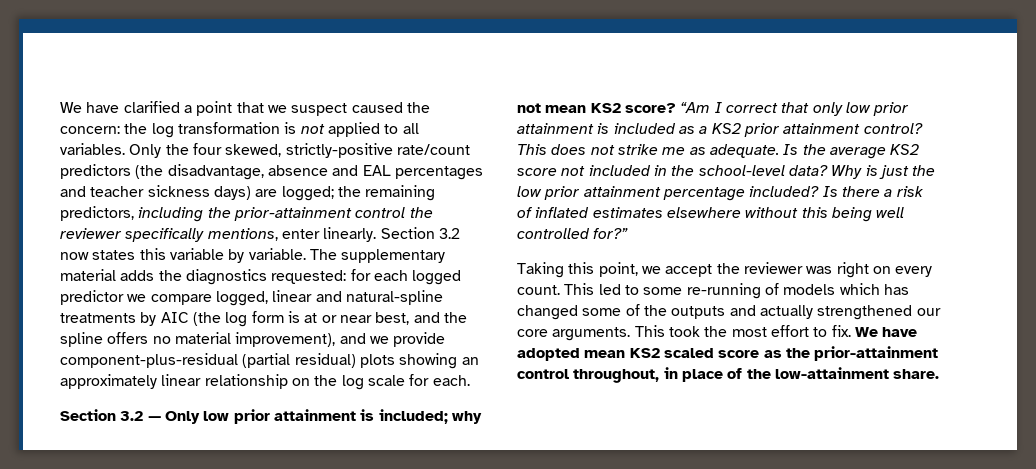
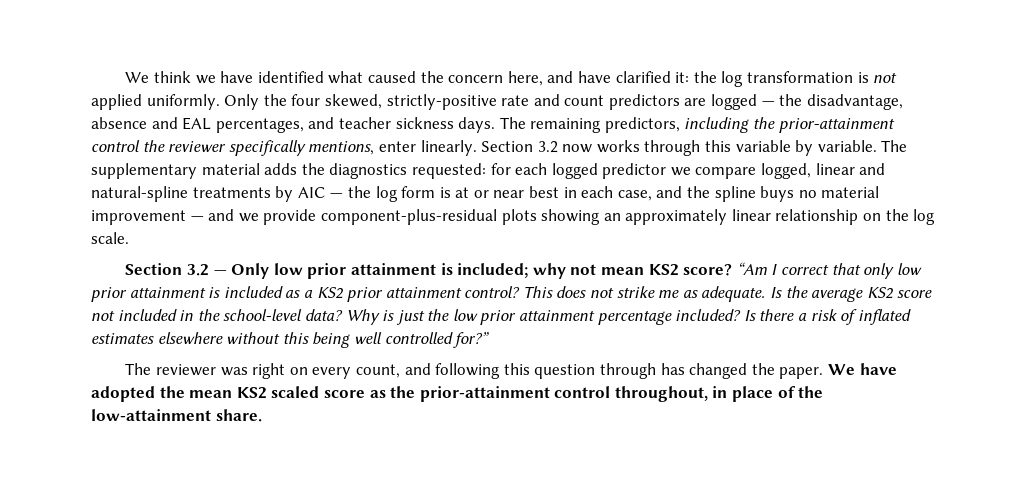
- We have clarified a point that we suspect caused the concern: the log transformation is not applied to all variables.
+ We think we have identified what caused the concern here, and have clarified it: the log transformation is not applied uniformly.
- Only the four skewed, strictly-positive rate/count predictors (the disadvantage, absence and EAL percentages and teacher sickness days) are logged; the remaining predictors, including the prior-attainment control the reviewer specifically mentions, enter linearly.
+ Only the four skewed, strictly-positive rate and count predictors are logged — the disadvantage, absence and EAL percentages, and teacher sickness days. The remaining predictors, including the prior-attainment control the reviewer specifically mentions, enter linearly.
- Section 3.2 now states this variable by variable.
+ Section 3.2 now works through this variable by variable.
- The supplementary material adds the diagnostics requested: for each logged predictor we compare logged, linear and natural-spline treatments by AIC (the log form is at or near best, and the spline offers no material improvement), and we provide component-plus-residual (partial residual) plots showing an approximately linear relationship on the log scale for each.
+ The supplementary material adds the diagnostics requested: for each logged predictor we compare logged, linear and natural-spline treatments by AIC — the log form is at or near best in each case, and the spline buys no material improvement — and we provide component-plus-residual plots showing an approximately linear relationship on the log scale.
- Taking this point, we accept the reviewer was right on every count. This led to some re-running of models which has changed some of the outputs and actually strengthened our core arguments. This took the most effort to fix.
+ The reviewer was right on every count, and following this question through has changed the paper.
- We have adopted mean KS2 scaled score as the prior-attainment control throughout, in place of the low-attainment share.
+ We have adopted the mean KS2 scaled score as the prior-attainment control throughout, in place of the low-attainment share.

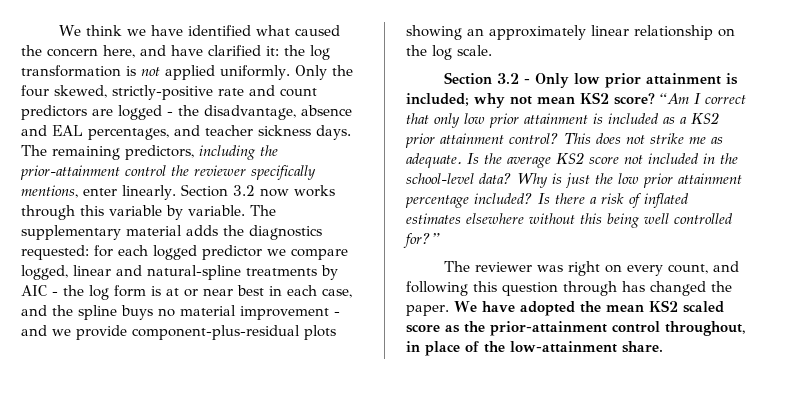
- Only the four skewed, strictly-positive rate and count predictors are logged — the disadvantage, absence and EAL percentages, and teacher sickness days.
+ Only the four skewed, strictly-positive rate and count predictors are logged - the disadvantage, absence and EAL percentages, and teacher sickness days.
- The supplementary material adds the diagnostics requested: for each logged predictor we compare logged, linear and natural-spline treatments by AIC — the log form is at or near best in each case, and the spline buys no material improvement — and we provide component-plus-residual plots showing an approximately linear relationship on the log scale.
+ The supplementary material adds the diagnostics requested: for each logged predictor we compare logged, linear and natural-spline treatments by AIC - the log form is at or near best in each case, and the spline buys no material improvement - and we provide component-plus-residual plots showing an approximately linear relationship on the log scale.
- Section 3.2 — Only low prior attainment is included; why not mean KS2 score?
+ Section 3.2 - Only low prior attainment is included; why not mean KS2 score?

